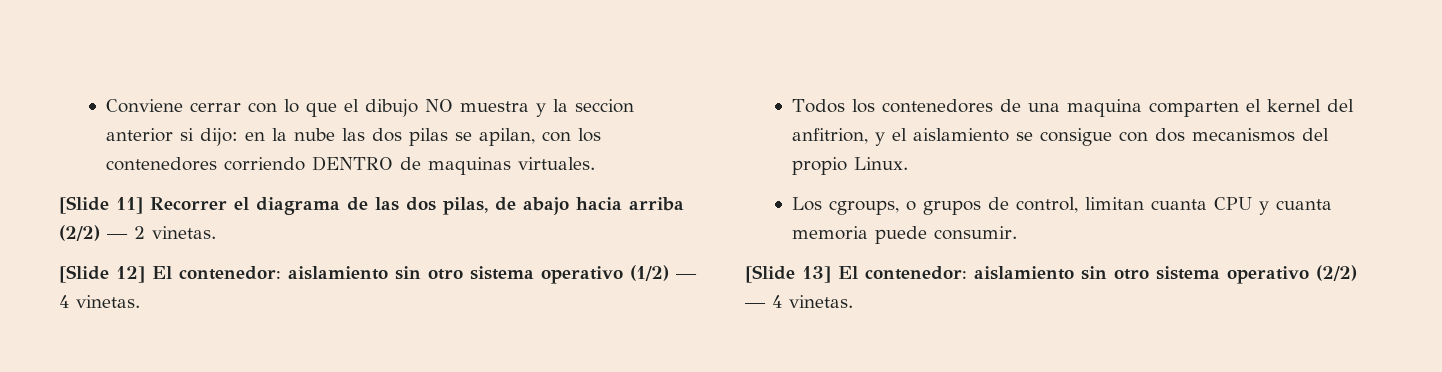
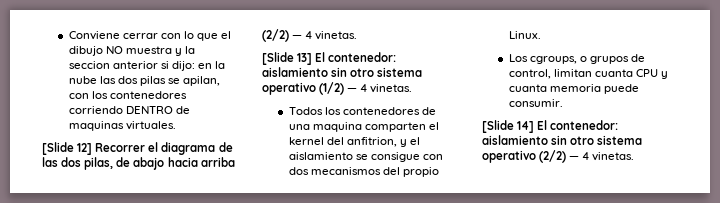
- [Slide 11] Recorrer el diagrama de las dos pilas, de abajo hacia arriba (2/2) — 2 vinetas.
+ [Slide 12] Recorrer el diagrama de las dos pilas, de abajo hacia arriba (2/2) — 4 vinetas.
- [Slide 12] El contenedor: aislamiento sin otro sistema operativo (1/2) — 4 vinetas.
+ [Slide 13] El contenedor: aislamiento sin otro sistema operativo (1/2) — 4 vinetas.
- [Slide 13] El contenedor: aislamiento sin otro sistema operativo (2/2) — 4 vinetas.
+ [Slide 14] El contenedor: aislamiento sin otro sistema operativo (2/2) — 4 vinetas.

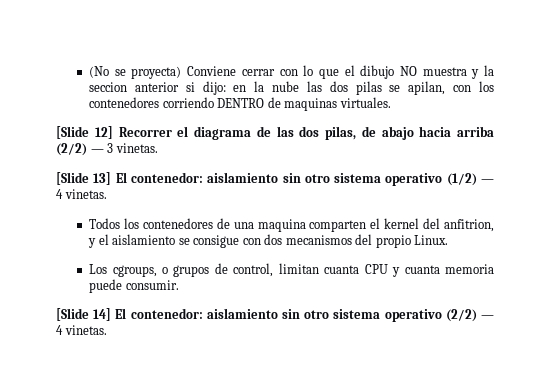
- Conviene cerrar con lo que el dibujo NO muestra y la seccion anterior si dijo: en la nube las dos pilas se apilan, con los contenedores corriendo DENTRO de maquinas virtuales.
+ (No se proyecta) Conviene cerrar con lo que el dibujo NO muestra y la seccion anterior si dijo: en la nube las dos pilas se apilan, con los contenedores corriendo DENTRO de maquinas virtuales.
- [Slide 12] Recorrer el diagrama de las dos pilas, de abajo hacia arriba (2/2) — 4 vinetas.
+ [Slide 12] Recorrer el diagrama de las dos pilas, de abajo hacia arriba (2/2) — 3 vinetas.

